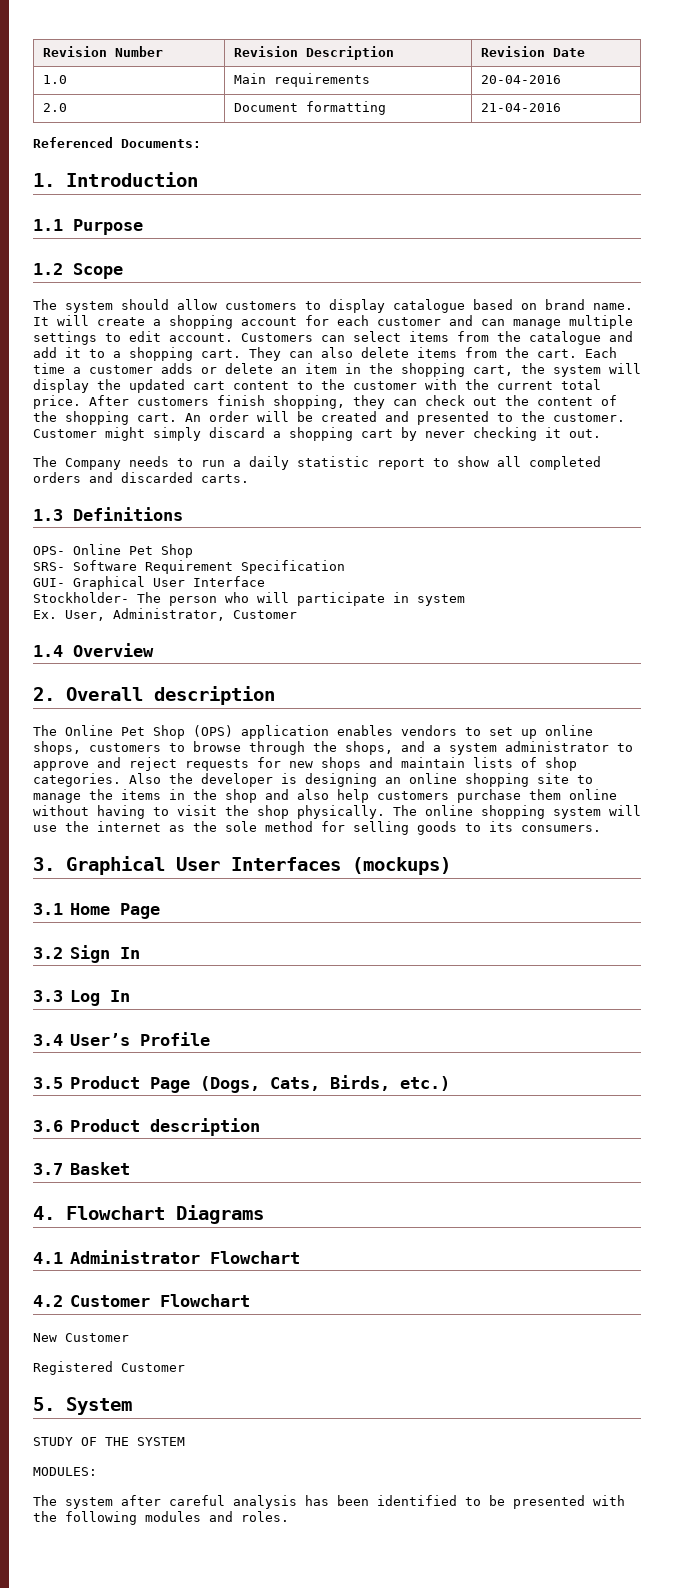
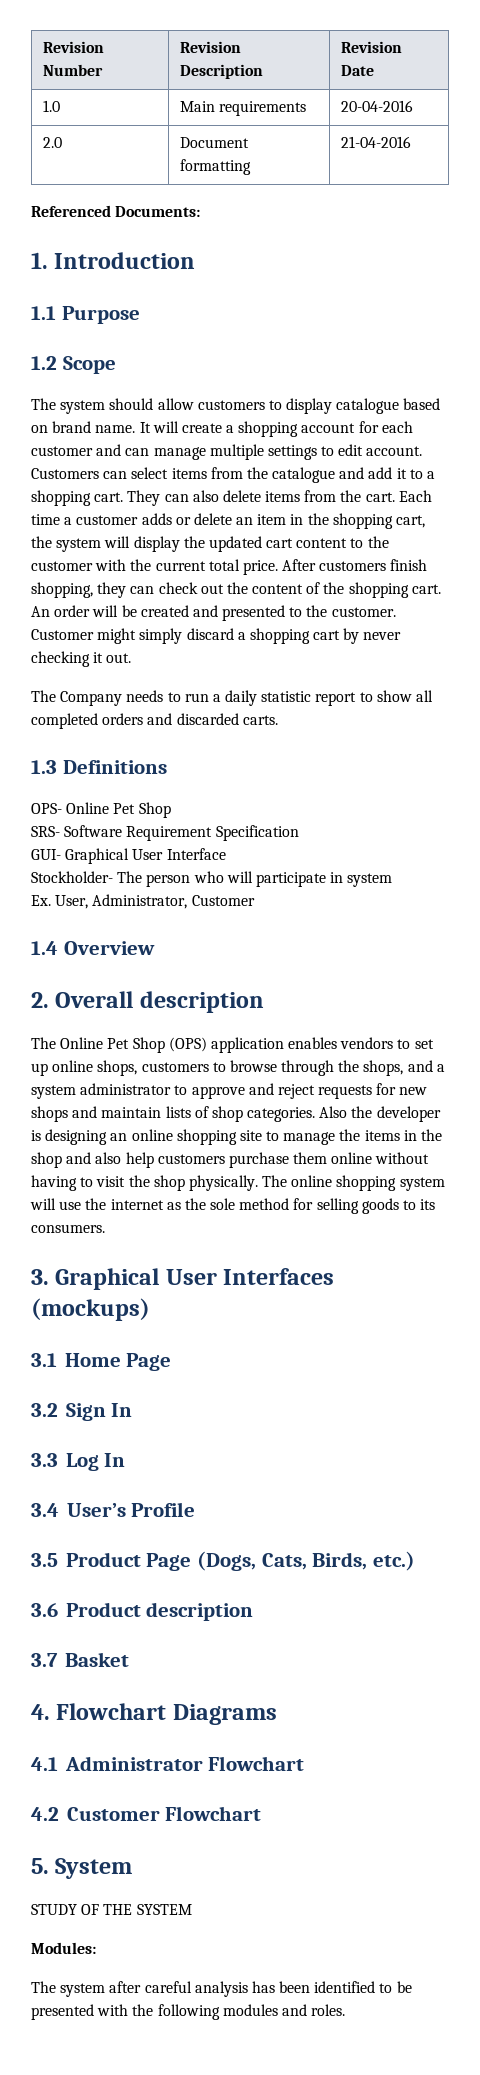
- New Customer
- Registered Customer
- MODULES:
+ Modules:

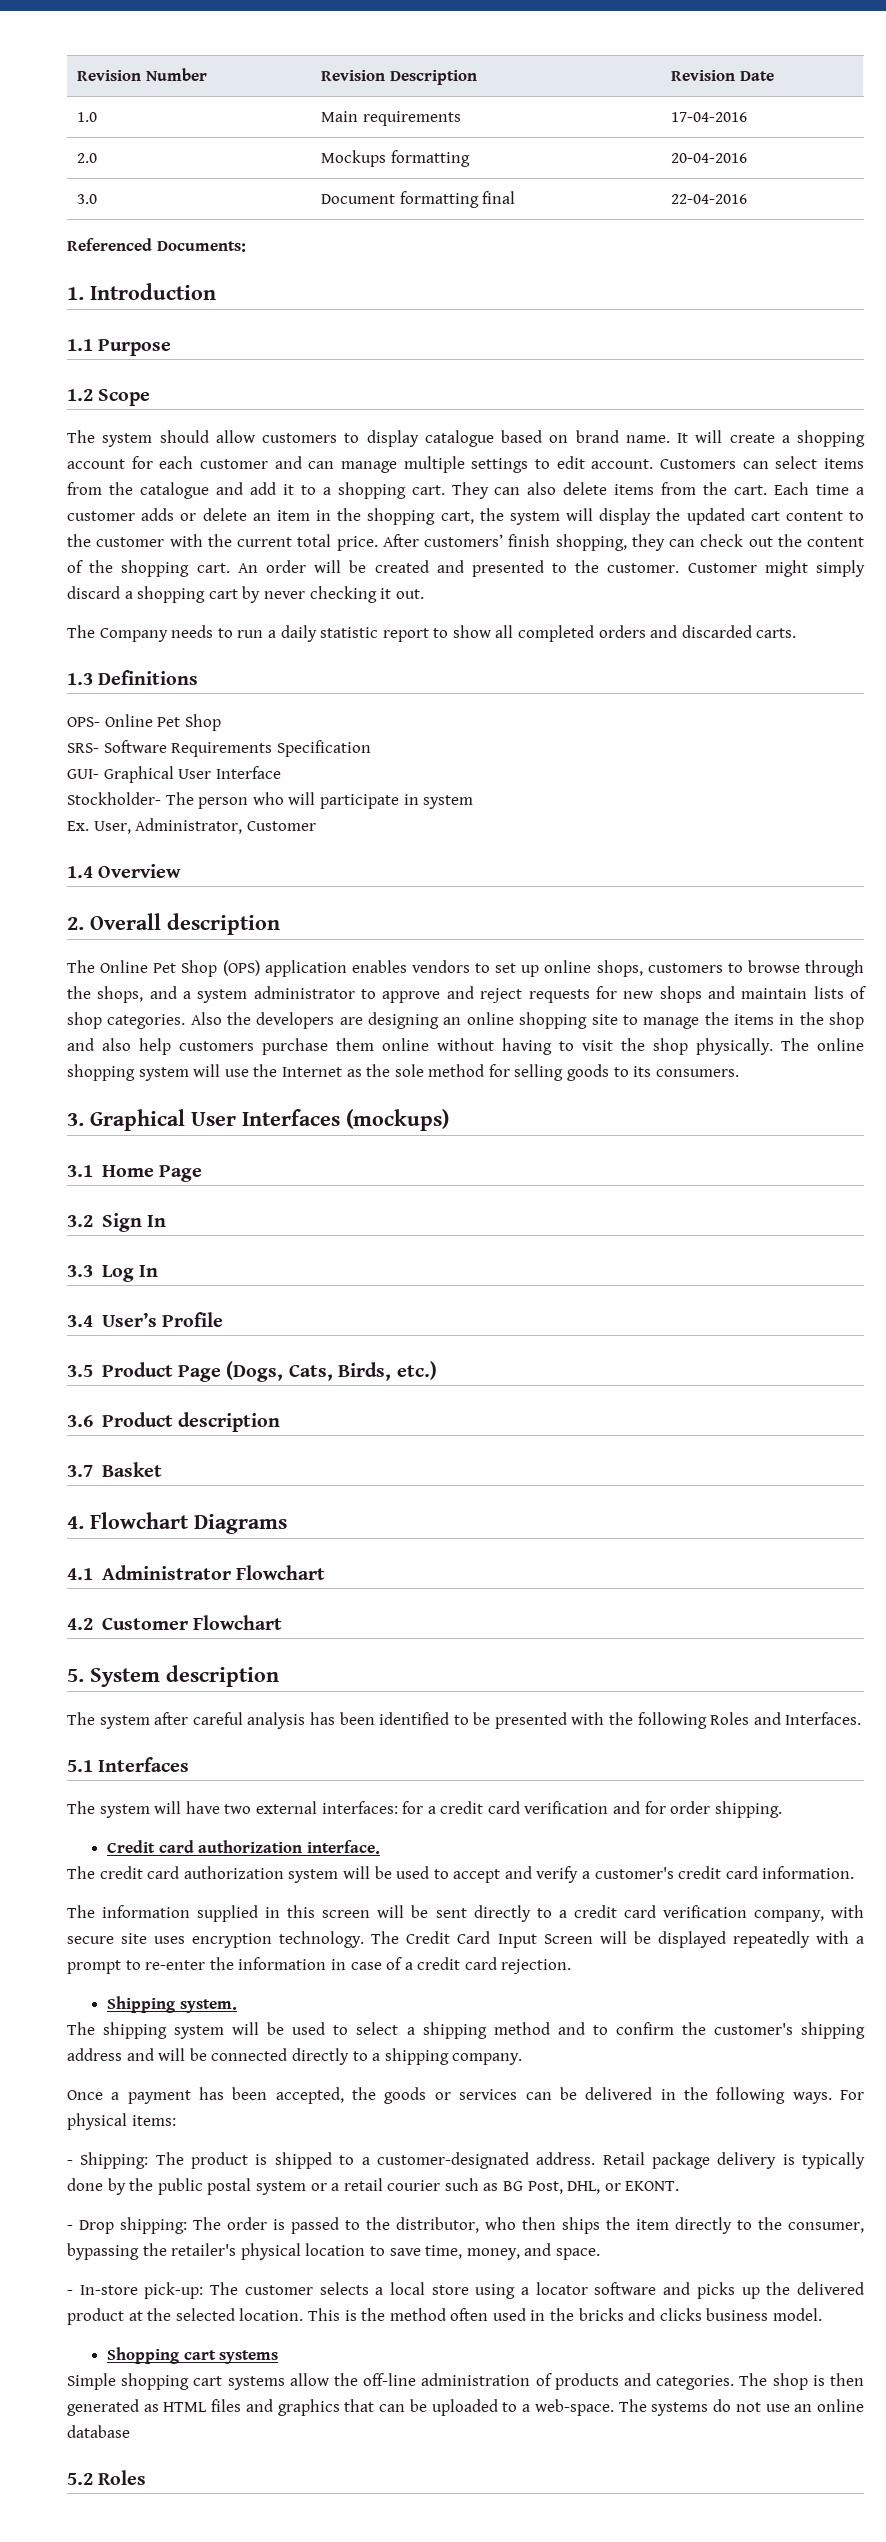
- 1.0 | Main requirements | 20-04-2016
+ 1.0 | Main requirements | 17-04-2016
- 2.0 | Document formatting | 21-04-2016
+ 2.0 | Mockups formatting | 20-04-2016
+ 3.0 | Document formatting final | 22-04-2016
- After customers finish shopping, they can check out the content of the shopping cart.
+ After customers’ finish shopping, they can check out the content of the shopping cart.
- SRS- Software Requirement Specification
+ SRS- Software Requirements Specification
- Also the developer is designing an online shopping site to manage the items in the shop and also help customers purchase them online without having to visit the shop physically.
+ Also the developers are designing an online shopping site to manage the items in the shop and also help customers purchase them online without having to visit the shop physically.
- The online shopping system will use the internet as the sole method for selling goods to its consumers.
+ The online shopping system will use the Internet as the sole method for selling goods to its consumers.
- 5. System
- STUDY OF THE SYSTEM
- Modules:
+ 5. System description
- The system after careful analysis has been identified to be presented with the following modules and roles.
+ The system after careful analysis has been identified to be presented with the following Roles and Interfaces.
+ 5.1 Interfaces
+ The system will have two external interfaces: for a credit card verification and for order shipping.
+ Credit card authorization interface.
+ The credit card authorization system will be used to accept and verify a customer's credit card information.
+ The information supplied in this screen will be sent directly to a credit card verification company, with secure site uses encryption technology. The Credit Card Input Screen will be displayed repeatedly with a prompt to re-enter the information in case of a credit card rejection.
+ Shipping system.
+ The shipping system will be used to select a shipping method and to confirm the customer's shipping address and will be connected directly to a shipping company.
+ Once a payment has been accepted, the goods or services can be delivered in the following ways. For physical items:
+ - Shipping: The product is shipped to a customer-designated address. Retail package delivery is typically done by the public postal system or a retail courier such as BG Post, DHL, or EKONT.
+ - Drop shipping: The order is passed to the distributor, who then ships the item directly to the consumer, bypassing the retailer's physical location to save time, money, and space.
+ - In-store pick-up: The customer selects a local store using a locator software and picks up the delivered product at the selected location. This is the method often used in the bricks and clicks business model.
+ Shopping cart systems
+ Simple shopping cart systems allow the off-line administration of products and categories. The shop is then generated as HTML files and graphics that can be uploaded to a web-space. The systems do not use an online database
+ 5.2 Roles

